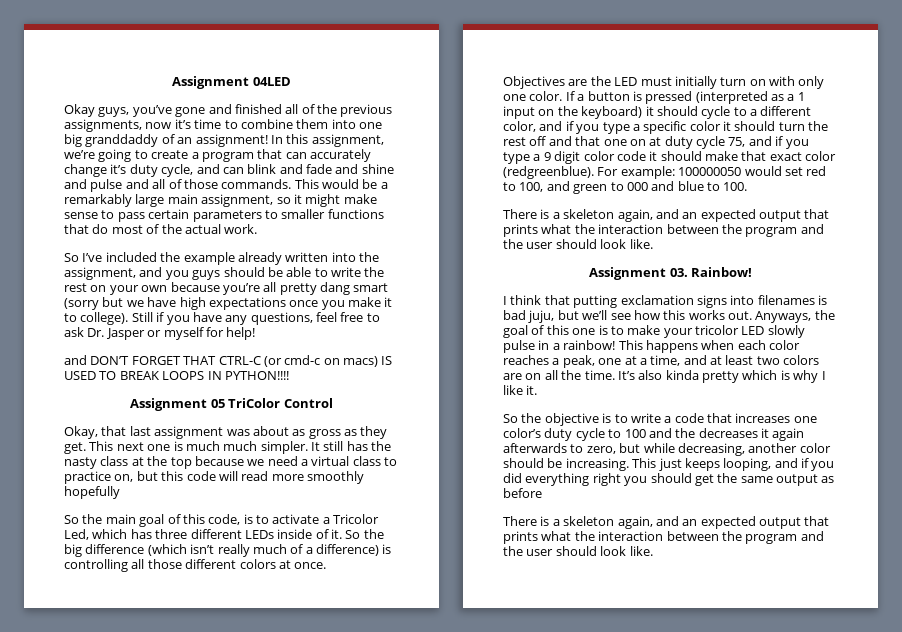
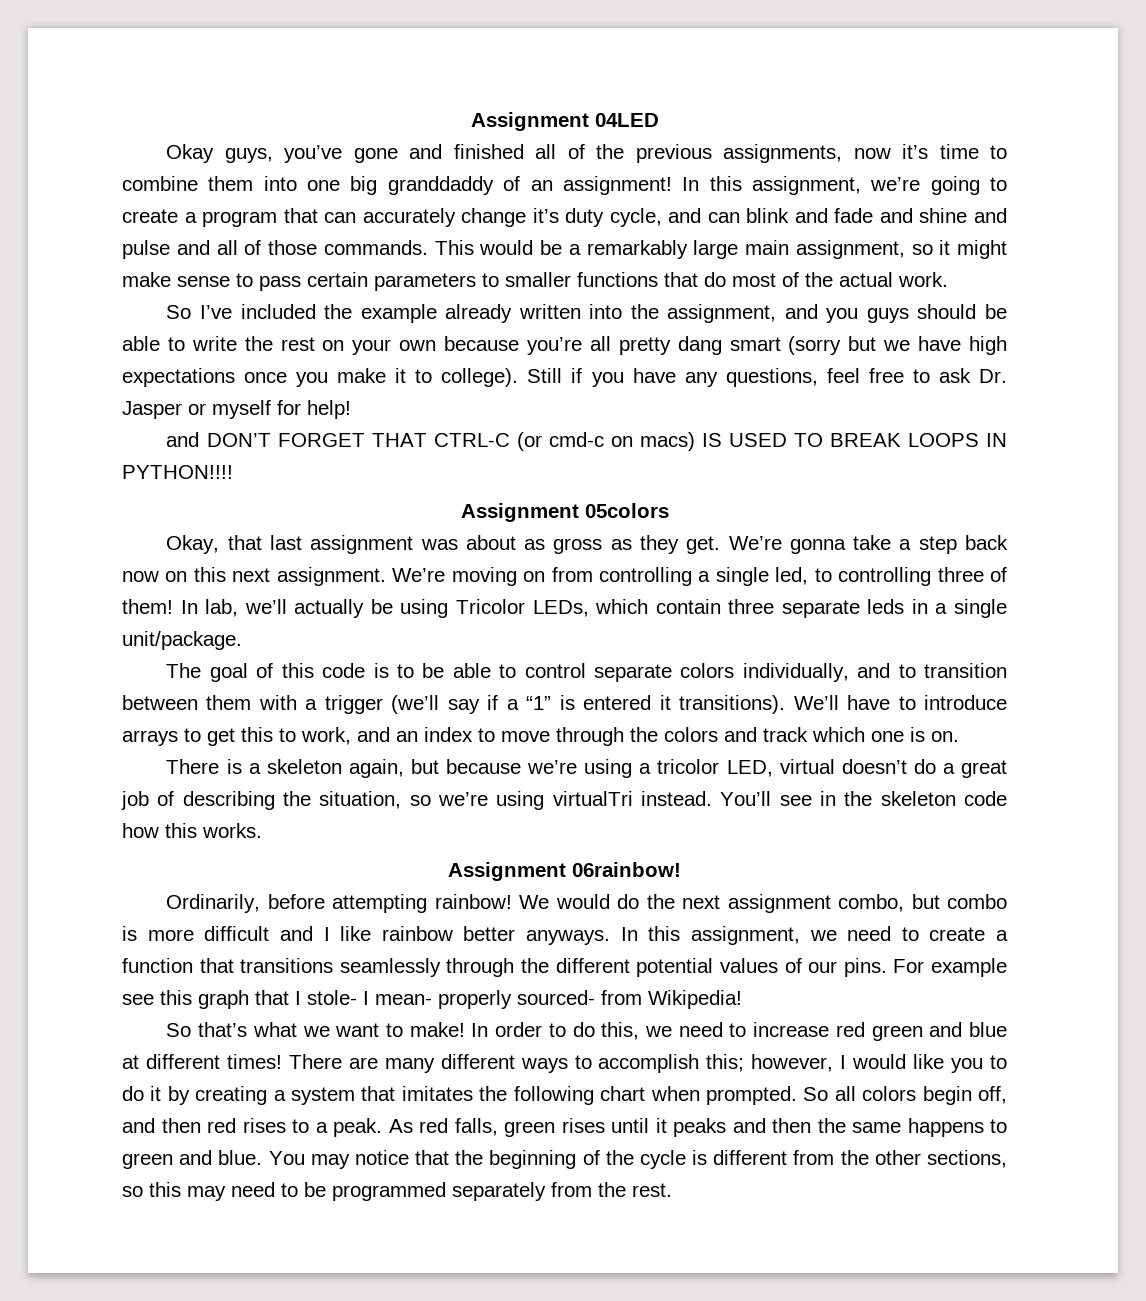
- Assignment 05 TriColor Control
+ Assignment 05colors
- This next one is much much simpler. It still has the nasty class at the top because we need a virtual class to practice on, but this code will read more smoothly hopefully
- So the main goal of this code, is to activate a Tricolor Led, which has three different LEDs inside of it. So the big difference (which isn’t really much of a difference) is controlling all those different colors at once.
- Objectives are the LED must initially turn on with only one color. If a button is pressed (interpreted as a 1 input on the keyboard) it should cycle to a different color, and if you type a specific color it should turn the rest off and that one on at duty cycle 75, and if you type a 9 digit color code it should make that exact color (redgreenblue). For example: 100000050 would set red to 100, and green to 000 and blue to 100.
- There is a skeleton again, and an expected output that prints what the interaction between the program and the user should look like.
- Assignment 03. Rainbow!
- I think that putting exclamation signs into filenames is bad juju, but we’ll see how this works out. Anyways, the goal of this one is to make your tricolor LED slowly pulse in a rainbow! This happens when each color reaches a peak, one at a time, and at least two colors are on all the time. It’s also kinda pretty which is why I like it.
- So the objective is to write a code that increases one color’s duty cycle to 100 and the decreases it again afterwards to zero, but while decreasing, another color should be increasing. This just keeps looping, and if you did everything right you should get the same output as before
- There is a skeleton again, and an expected output that prints what the interaction between the program and the user should look like.
+ We’re gonna take a step back now on this next assignment. We’re moving on from controlling a single led, to controlling three of them! In lab, we’ll actually be using Tricolor LEDs, which contain three separate leds in a single unit/package.
+ The goal of this code is to be able to control separate colors individually, and to transition between them with a trigger (we’ll say if a “1” is entered it transitions). We’ll have to introduce arrays to get this to work, and an index to move through the colors and track which one is on.
+ There is a skeleton again, but because we’re using a tricolor LED, virtual doesn’t do a great job of describing the situation, so we’re using virtualTri instead. You’ll see in the skeleton code how this works.
+ Assignment 06rainbow!
+ Ordinarily, before attempting rainbow! We would do the next assignment combo, but combo is more difficult and I like rainbow better anyways. In this assignment, we need to create a function that transitions seamlessly through the different potential values of our pins. For example see this graph that I stole- I mean- properly sourced- from Wikipedia!
+ So that’s what we want to make! In order to do this, we need to increase red green and blue at different times! There are many different ways to accomplish this; however, I would like you to do it by creating a system that imitates the following chart when prompted. So all colors begin off, and then red rises to a peak. As red falls, green rises until it peaks and then the same happens to green and blue. You may notice that the beginning of the cycle is different from the other sections, so this may need to be programmed separately from the rest.

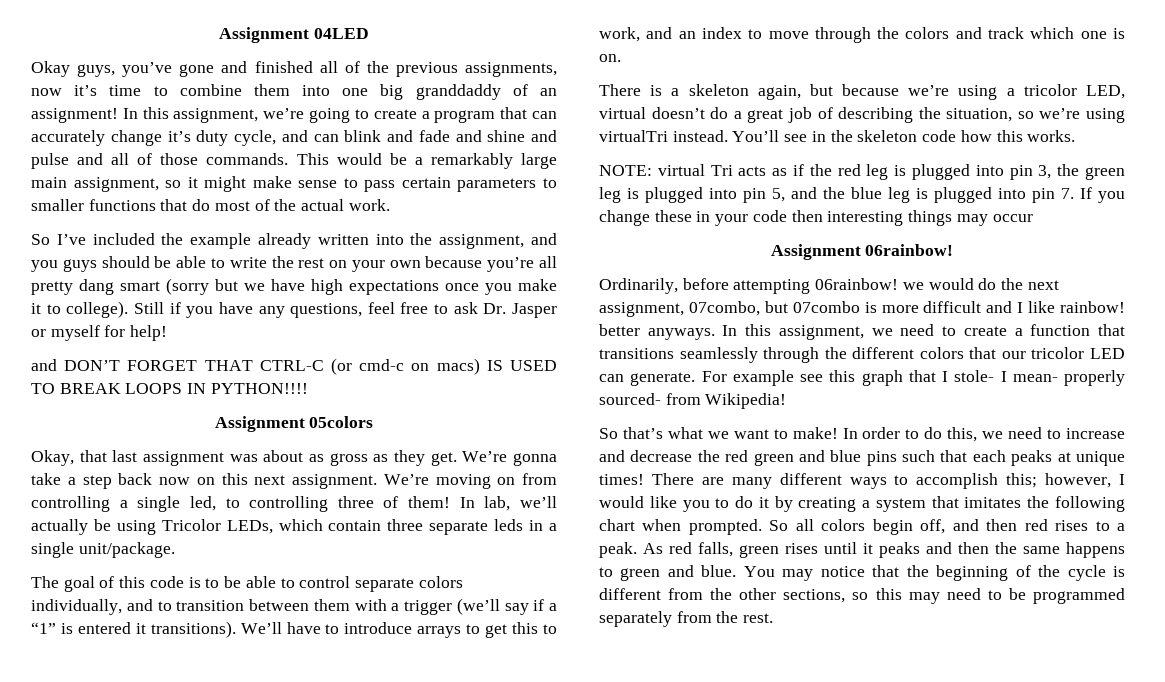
+ NOTE: virtual Tri acts as if the red leg is plugged into pin 3, the green leg is plugged into pin 5, and the blue leg is plugged into pin 7. If you change these in your code then interesting things may occur
- Ordinarily, before attempting rainbow! We would do the next assignment combo, but combo is more difficult and I like rainbow better anyways.
+ Ordinarily, before attempting 06rainbow! we would do the next assignment, 07combo, but 07combo is more difficult and I like rainbow! better anyways.
- In this assignment, we need to create a function that transitions seamlessly through the different potential values of our pins.
+ In this assignment, we need to create a function that transitions seamlessly through the different colors that our tricolor LED can generate.
- In order to do this, we need to increase red green and blue at different times!
+ In order to do this, we need to increase and decrease the red green and blue pins such that each peaks at unique times!

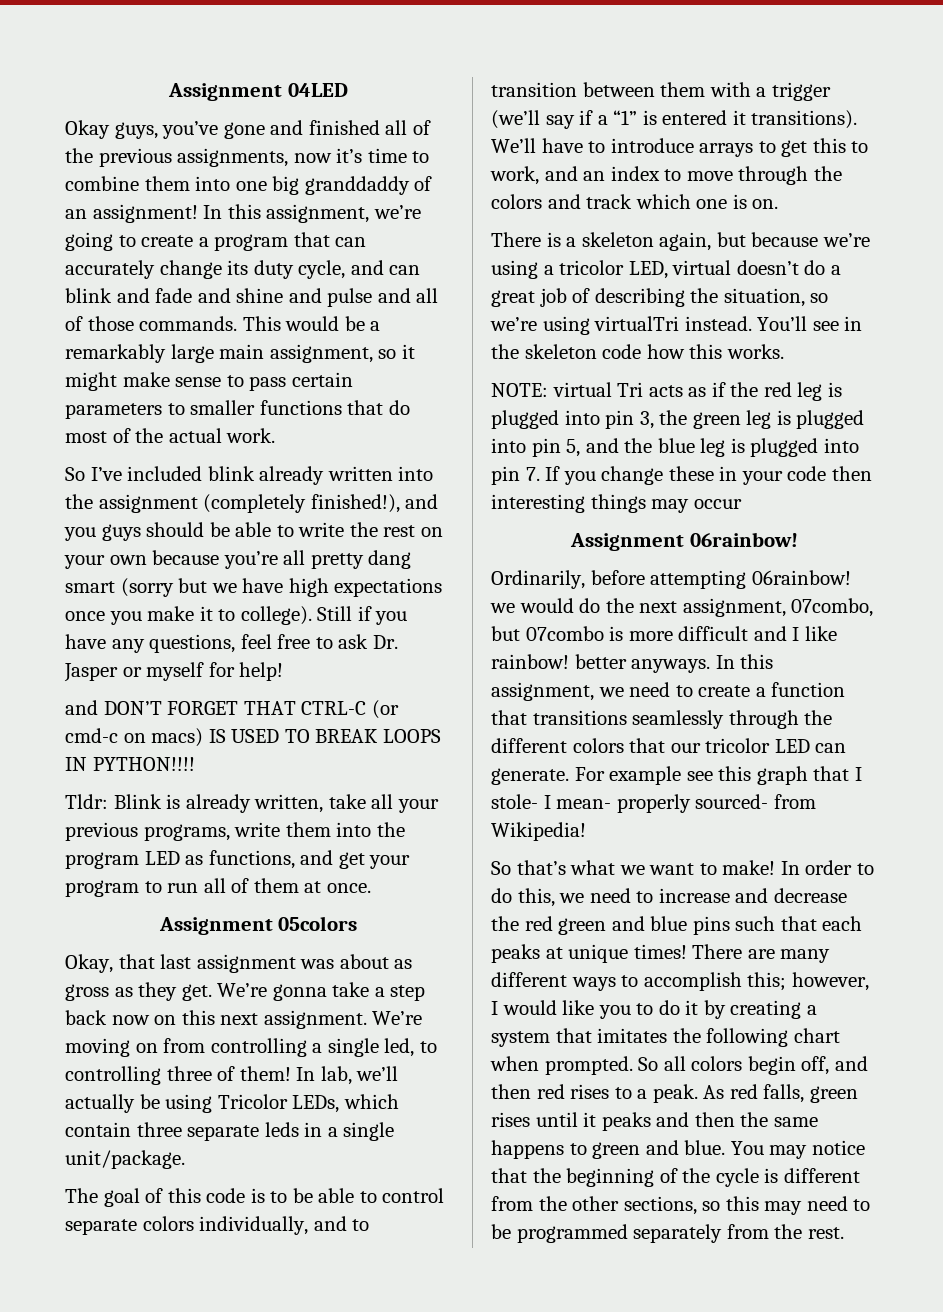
- In this assignment, we’re going to create a program that can accurately change it’s duty cycle, and can blink and fade and shine and pulse and all of those commands.
+ In this assignment, we’re going to create a program that can accurately change its duty cycle, and can blink and fade and shine and pulse and all of those commands.
- So I’ve included the example already written into the assignment, and you guys should be able to write the rest on your own because you’re all pretty dang smart (sorry but we have high expectations once you make it to college).
+ So I’ve included blink already written into the assignment (completely finished!), and you guys should be able to write the rest on your own because you’re all pretty dang smart (sorry but we have high expectations once you make it to college).
+ Tldr: Blink is already written, take all your previous programs, write them into the program LED as functions, and get your program to run all of them at once.

